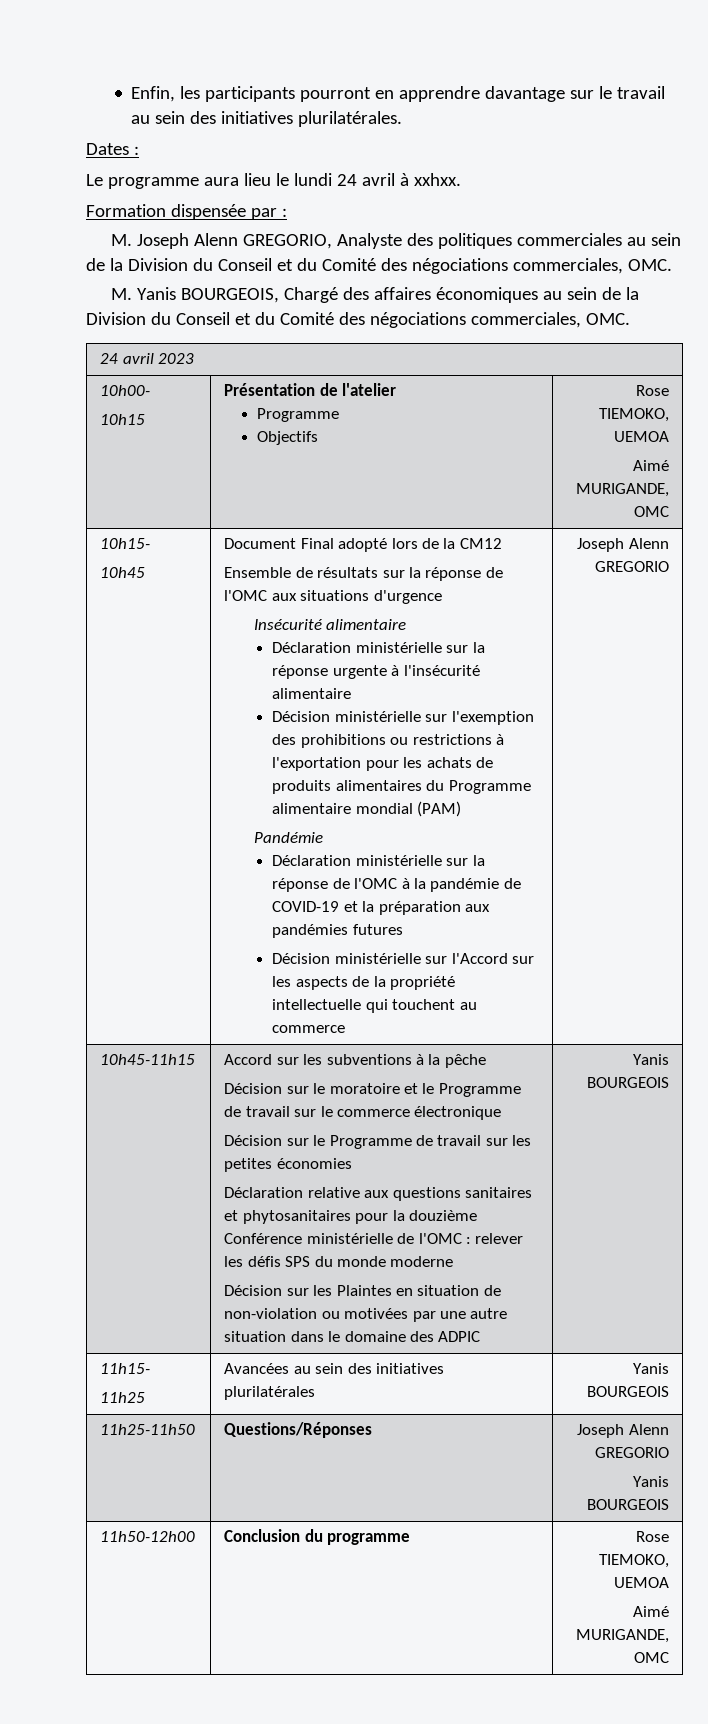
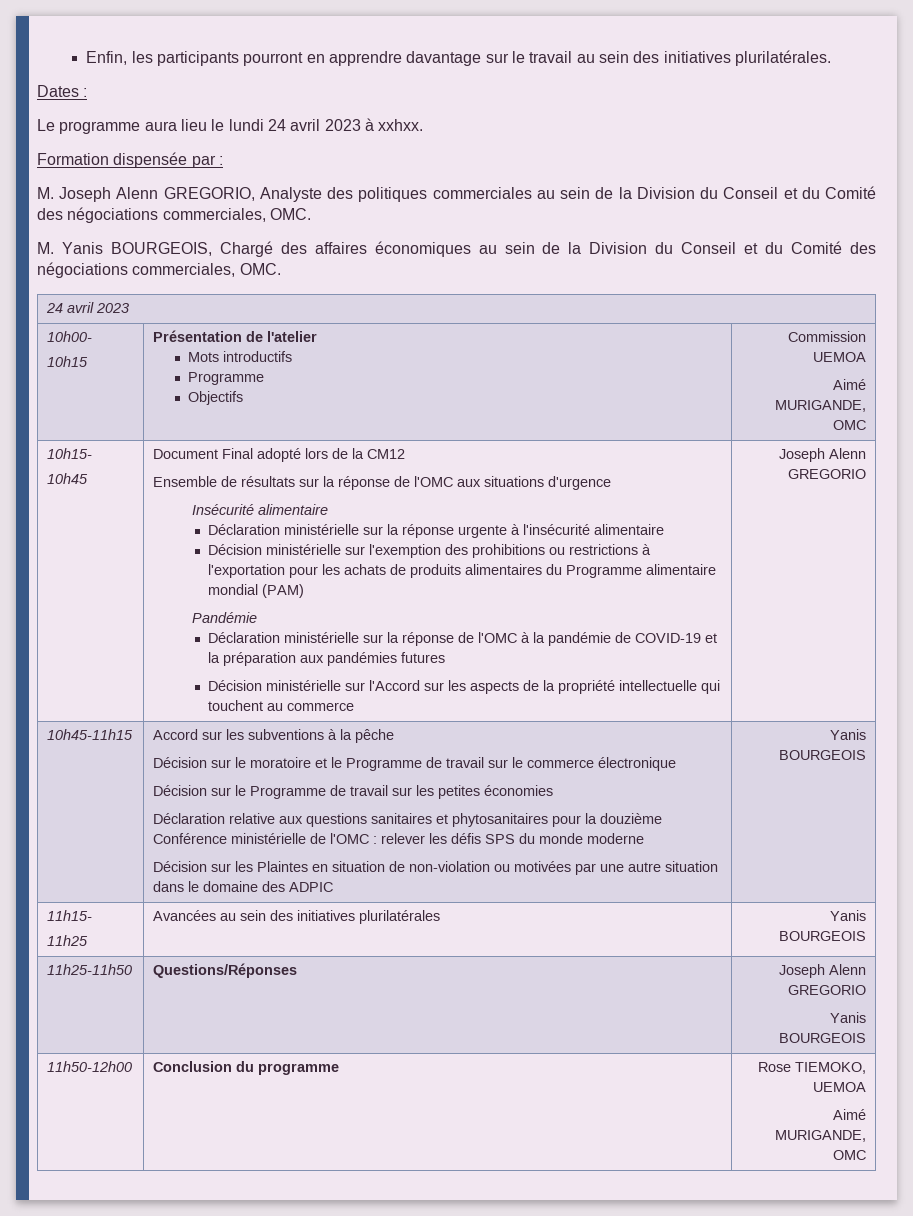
- Le programme aura lieu le lundi 24 avril à xxhxx.
+ Le programme aura lieu le lundi 24 avril 2023 à xxhxx.
  10h00-
  10h15 | Présentation de l'atelier
+ Mots introductifs
  Programme
- Objectifs | Rose TIEMOKO, UEMOA
+ Objectifs | Commission UEMOA

